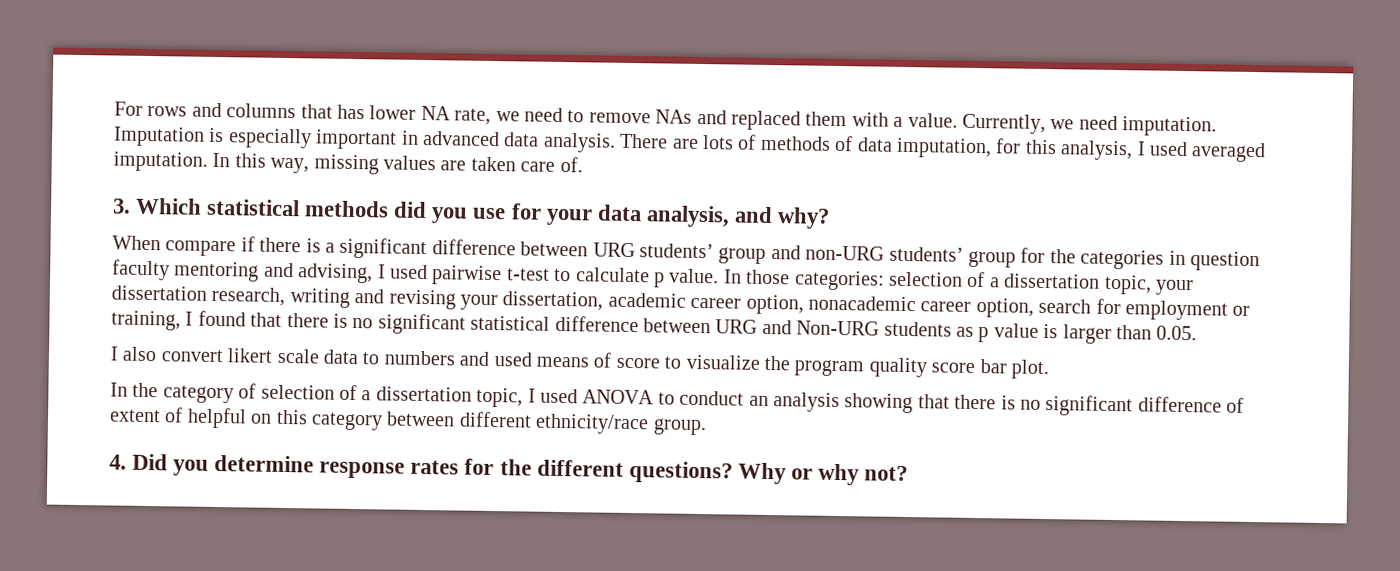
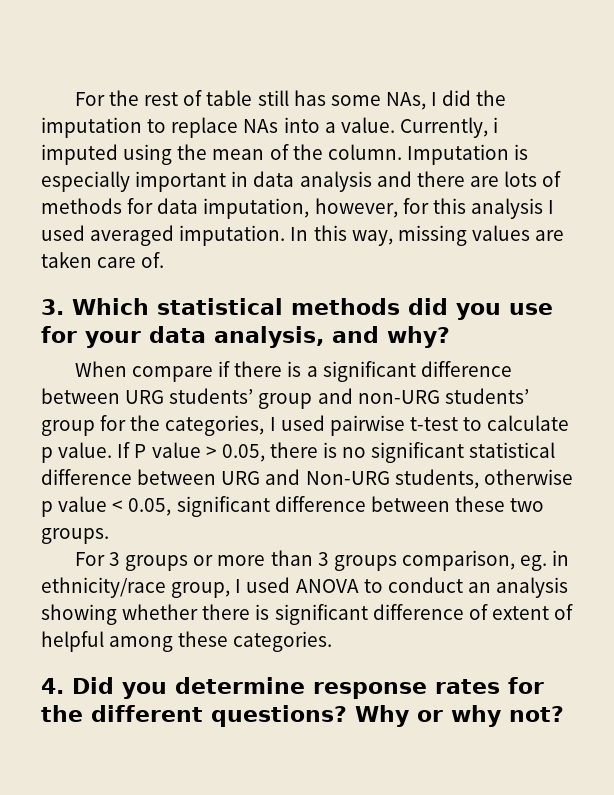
- For rows and columns that has lower NA rate, we need to remove NAs and replaced them with a value. Currently, we need imputation.
+ For the rest of table still has some NAs, I did the imputation to replace NAs into a value. Currently, i imputed using the mean of the column.
- Imputation is especially important in advanced data analysis. There are lots of methods of data imputation, for this analysis, I used averaged imputation.
+ Imputation is especially important in data analysis and there are lots of methods for data imputation, however, for this analysis I used averaged imputation.
- When compare if there is a significant difference between URG students’ group and non-URG students’ group for the categories in question faculty mentoring and advising, I used pairwise t-test to calculate p value.
+ When compare if there is a significant difference between URG students’ group and non-URG students’ group for the categories, I used pairwise t-test to calculate p value.
- In those categories: selection of a dissertation topic, your dissertation research, writing and revising your dissertation, academic career option, nonacademic career option, search for employment or training, I found that there is no significant statistical difference between URG and Non-URG students as p value is larger than 0.05.
- I also convert likert scale data to numbers and used means of score to visualize the program quality score bar plot.
- In the category of selection of a dissertation topic, I used ANOVA to conduct an analysis showing that there is no significant difference of extent of helpful on this category between different ethnicity/race group.
+ If P value > 0.05, there is no significant statistical difference between URG and Non-URG students, otherwise p value < 0.05, significant difference between these two groups.
+ For 3 groups or more than 3 groups comparison, eg. in ethnicity/race group, I used ANOVA to conduct an analysis showing whether there is significant difference of extent of helpful among these categories.

